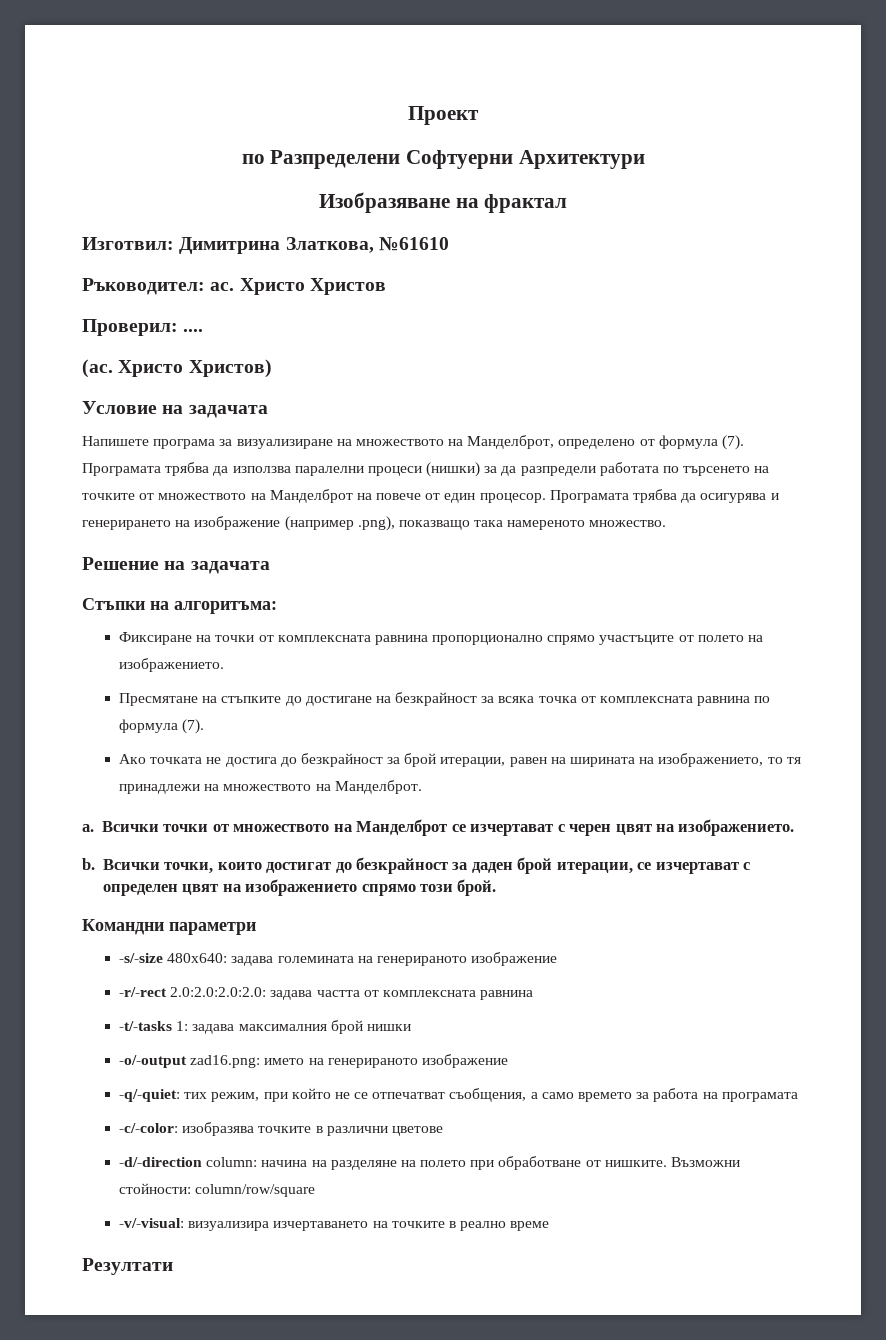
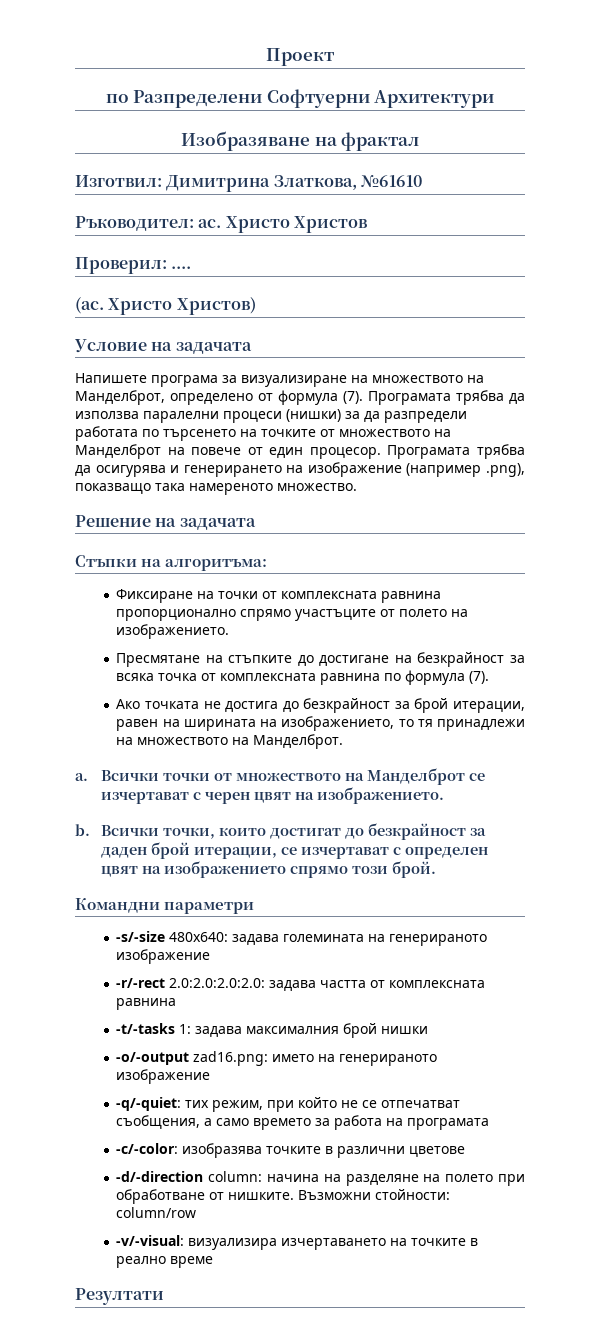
- Възможни стойности: column/row/square
+ Възможни стойности: column/row

